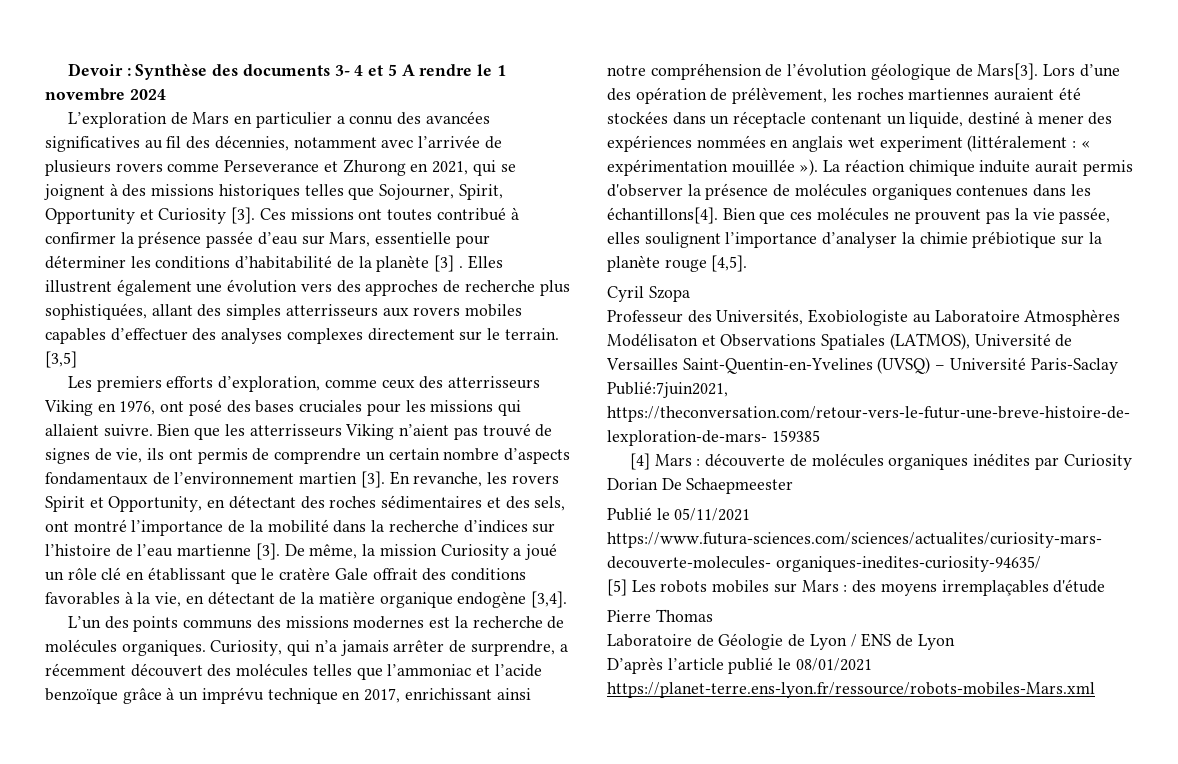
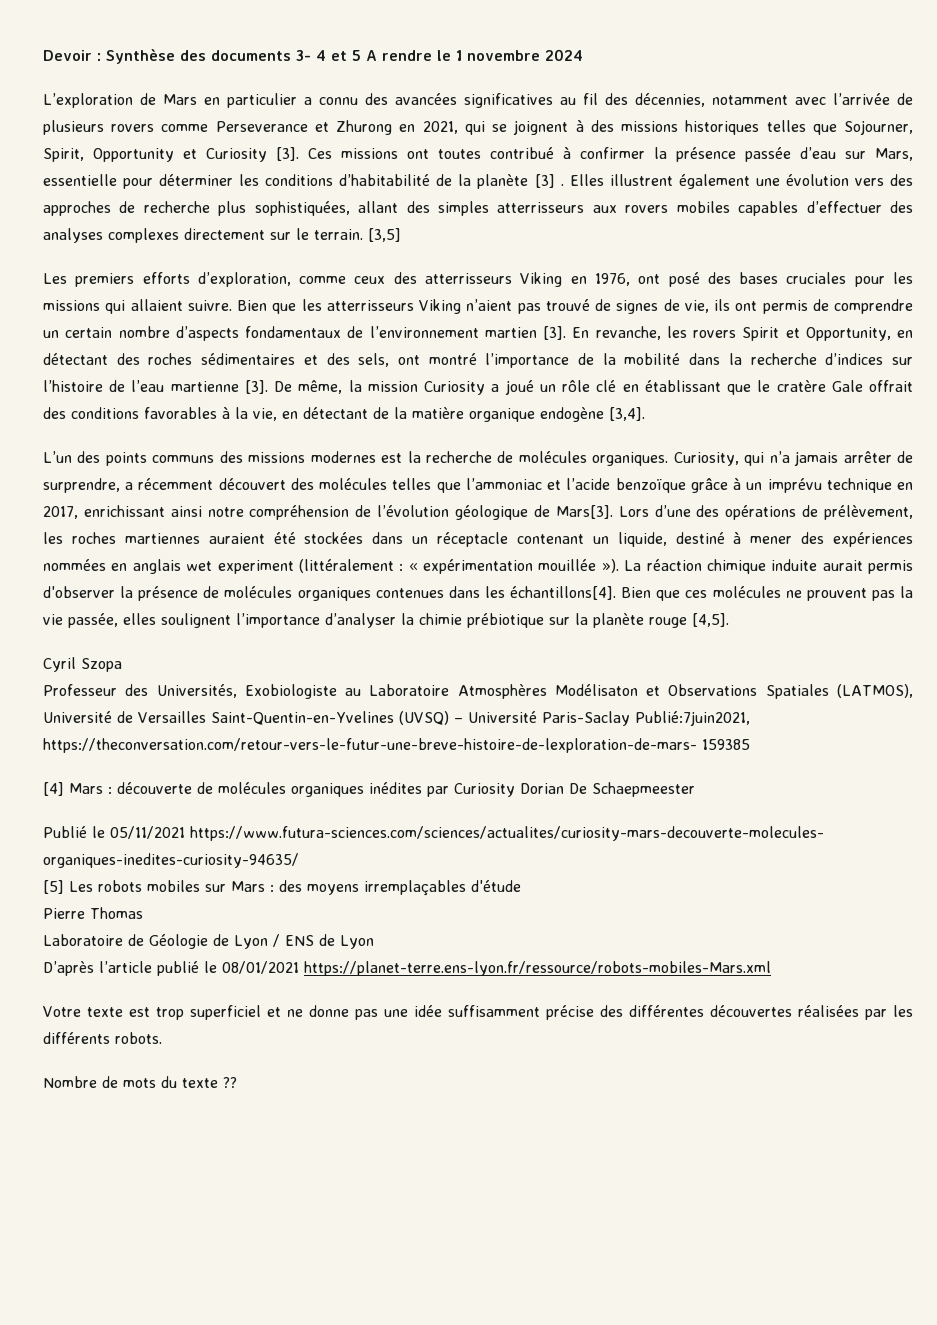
- Lors d’une des opération de prélèvement, les roches martiennes auraient été stockées dans un réceptacle contenant un liquide, destiné à mener des expériences nommées en anglais wet experiment (littéralement : « expérimentation mouillée »).
+ Lors d’une des opérations de prélèvement, les roches martiennes auraient été stockées dans un réceptacle contenant un liquide, destiné à mener des expériences nommées en anglais wet experiment (littéralement : « expérimentation mouillée »).
+ Votre texte est trop superficiel et ne donne pas une idée suffisamment précise des différentes découvertes réalisées par les différents robots.
+ Nombre de mots du texte ??

